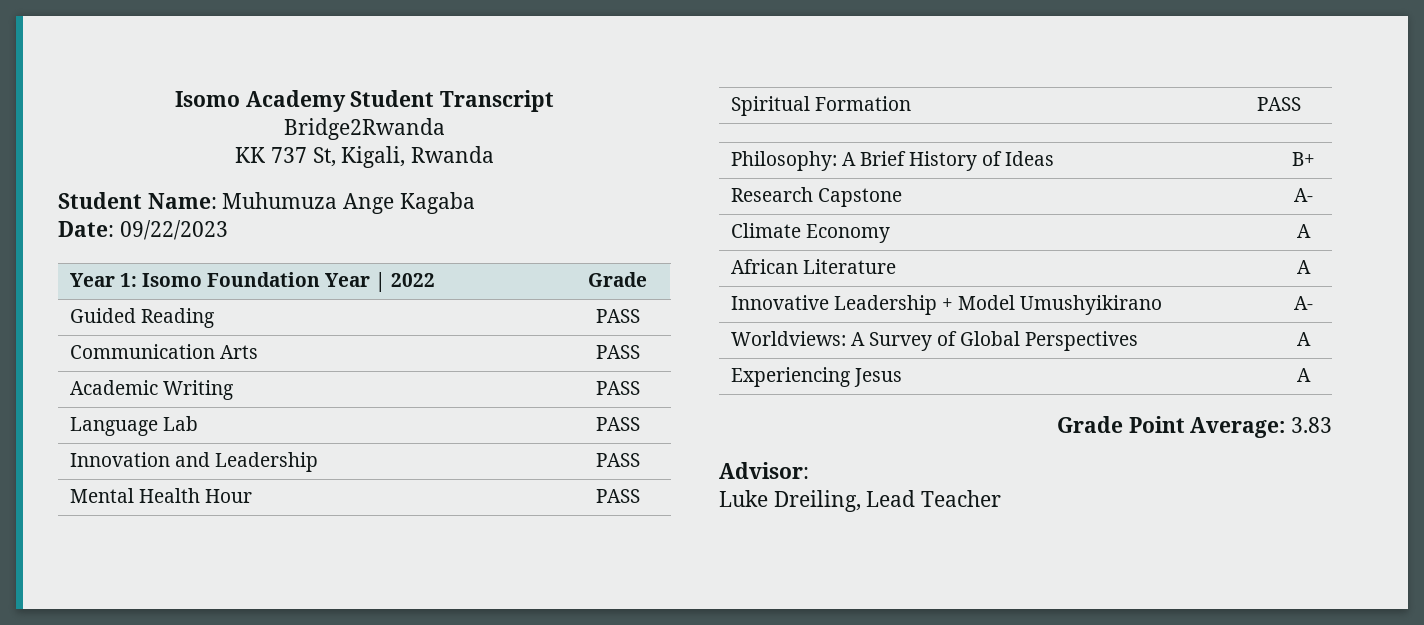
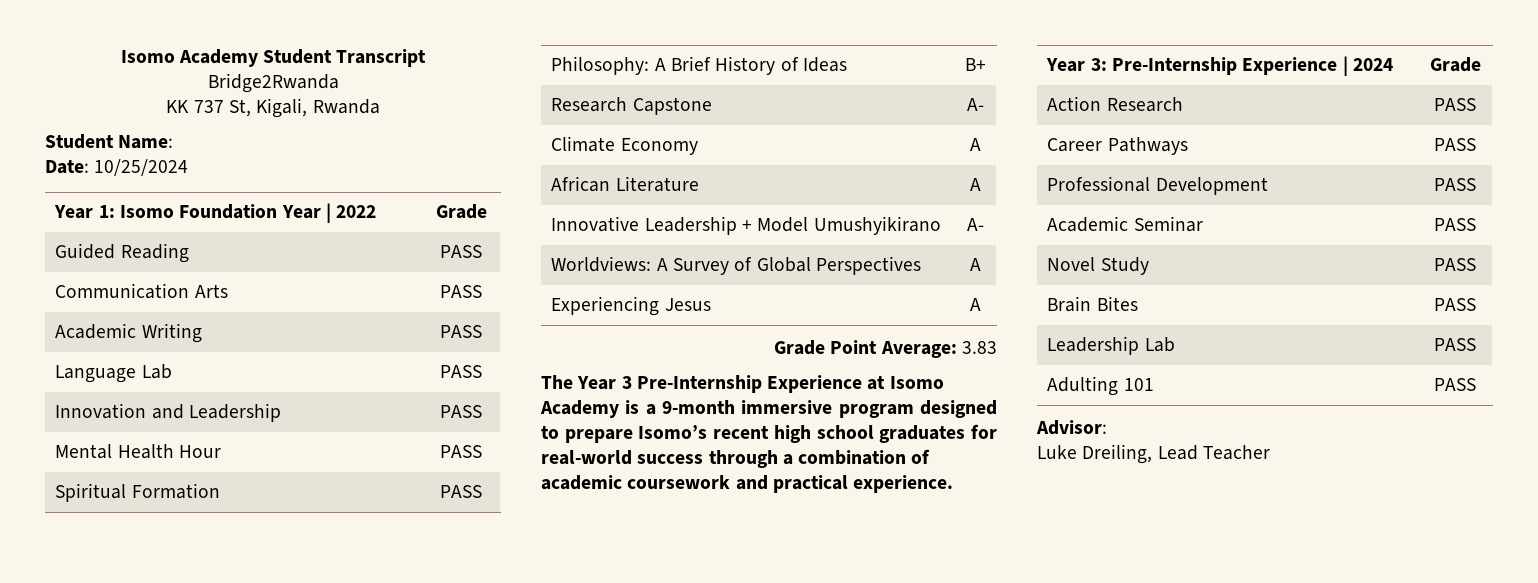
- Student Name: Muhumuza Ange Kagaba
+ Student Name:
- Date: 09/22/2023
+ Date: 10/25/2024
+ The Year 3 Pre-Internship Experience at Isomo Academy is a 9-month immersive program designed to prepare Isomo’s recent high school graduates for real-world success through a combination of academic coursework and practical experience.
+ Year 3: Pre-Internship Experience | 2024 | Grade
+ Action Research | PASS
+ Career Pathways | PASS
+ Professional Development | PASS
+ Academic Seminar | PASS
+ Novel Study | PASS
+ Brain Bites | PASS
+ Leadership Lab | PASS
+ Adulting 101 | PASS

